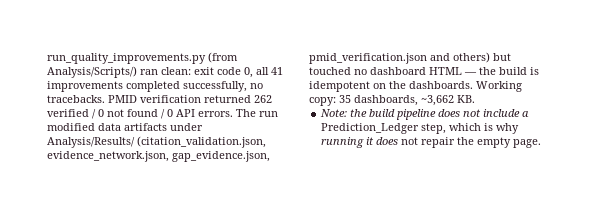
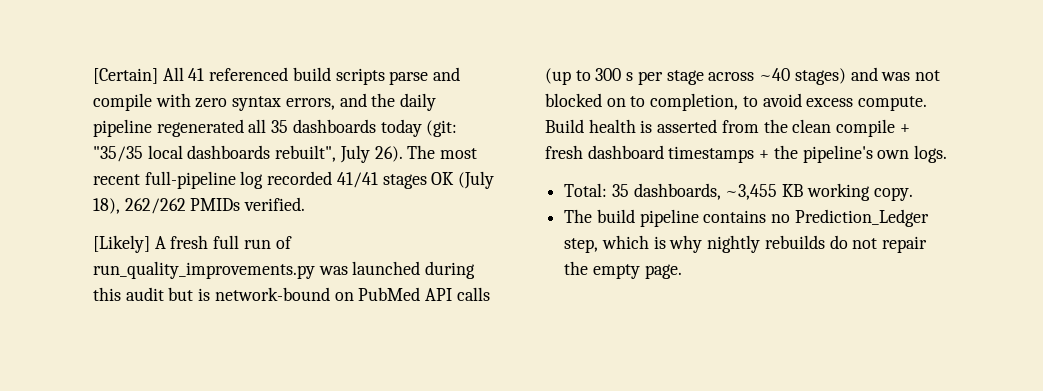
- run_quality_improvements.py (from Analysis/Scripts/) ran clean: exit code 0, all 41 improvements completed successfully, no tracebacks. PMID verification returned 262 verified / 0 not found / 0 API errors. The run modified data artifacts under Analysis/Results/ (citation_validation.json, evidence_network.json, gap_evidence.json, pmid_verification.json and others) but touched no dashboard HTML — the build is idempotent on the dashboards. Working copy: 35 dashboards, ~3,662 KB.
- Note: the build pipeline does not include a Prediction_Ledger step, which is why running it does not repair the empty page.
+ [Certain] All 41 referenced build scripts parse and compile with zero syntax errors, and the daily pipeline regenerated all 35 dashboards today (git: "35/35 local dashboards rebuilt", July 26). The most recent full-pipeline log recorded 41/41 stages OK (July 18), 262/262 PMIDs verified.
+ [Likely] A fresh full run of run_quality_improvements.py was launched during this audit but is network-bound on PubMed API calls (up to 300 s per stage across ~40 stages) and was not blocked on to completion, to avoid excess compute. Build health is asserted from the clean compile + fresh dashboard timestamps + the pipeline's own logs.
+ Total: 35 dashboards, ~3,455 KB working copy.
+ The build pipeline contains no Prediction_Ledger step, which is why nightly rebuilds do not repair the empty page.

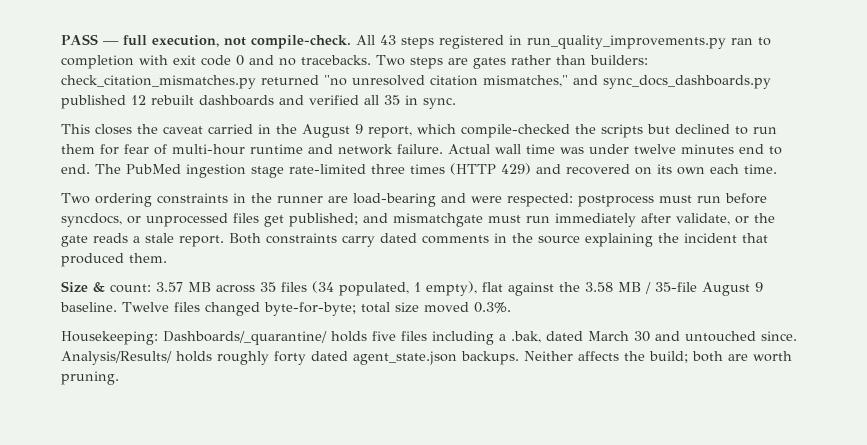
- [Certain] All 41 referenced build scripts parse and compile with zero syntax errors, and the daily pipeline regenerated all 35 dashboards today (git: "35/35 local dashboards rebuilt", July 26). The most recent full-pipeline log recorded 41/41 stages OK (July 18), 262/262 PMIDs verified.
- [Likely] A fresh full run of run_quality_improvements.py was launched during this audit but is network-bound on PubMed API calls (up to 300 s per stage across ~40 stages) and was not blocked on to completion, to avoid excess compute. Build health is asserted from the clean compile + fresh dashboard timestamps + the pipeline's own logs.
- Total: 35 dashboards, ~3,455 KB working copy.
- The build pipeline contains no Prediction_Ledger step, which is why nightly rebuilds do not repair the empty page.
+ PASS — full execution, not compile-check. All 43 steps registered in run_quality_improvements.py ran to completion with exit code 0 and no tracebacks. Two steps are gates rather than builders: check_citation_mismatches.py returned "no unresolved citation mismatches," and sync_docs_dashboards.py published 12 rebuilt dashboards and verified all 35 in sync.
+ This closes the caveat carried in the August 9 report, which compile-checked the scripts but declined to run them for fear of multi-hour runtime and network failure. Actual wall time was under twelve minutes end to end. The PubMed ingestion stage rate-limited three times (HTTP 429) and recovered on its own each time.
+ Two ordering constraints in the runner are load-bearing and were respected: postprocess must run before syncdocs, or unprocessed files get published; and mismatchgate must run immediately after validate, or the gate reads a stale report. Both constraints carry dated comments in the source explaining the incident that produced them.
+ Size & count: 3.57 MB across 35 files (34 populated, 1 empty), flat against the 3.58 MB / 35-file August 9 baseline. Twelve files changed byte-for-byte; total size moved 0.3%.
+ Housekeeping: Dashboards/_quarantine/ holds five files including a .bak, dated March 30 and untouched since. Analysis/Results/ holds roughly forty dated agent_state.json backups. Neither affects the build; both are worth pruning.

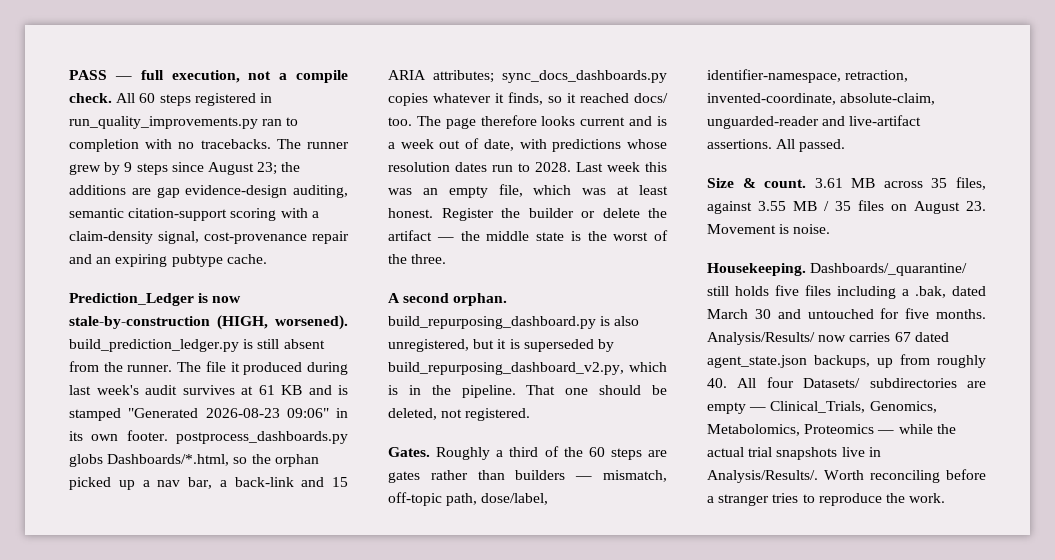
- PASS — full execution, not compile-check. All 43 steps registered in run_quality_improvements.py ran to completion with exit code 0 and no tracebacks. Two steps are gates rather than builders: check_citation_mismatches.py returned "no unresolved citation mismatches," and sync_docs_dashboards.py published 12 rebuilt dashboards and verified all 35 in sync.
- This closes the caveat carried in the August 9 report, which compile-checked the scripts but declined to run them for fear of multi-hour runtime and network failure. Actual wall time was under twelve minutes end to end. The PubMed ingestion stage rate-limited three times (HTTP 429) and recovered on its own each time.
- Two ordering constraints in the runner are load-bearing and were respected: postprocess must run before syncdocs, or unprocessed files get published; and mismatchgate must run immediately after validate, or the gate reads a stale report. Both constraints carry dated comments in the source explaining the incident that produced them.
+ PASS — full execution, not a compile check. All 60 steps registered in run_quality_improvements.py ran to completion with no tracebacks. The runner grew by 9 steps since August 23; the additions are gap evidence-design auditing, semantic citation-support scoring with a claim-density signal, cost-provenance repair and an expiring pubtype cache.
+ Prediction_Ledger is now stale-by-construction (HIGH, worsened). build_prediction_ledger.py is still absent from the runner. The file it produced during last week's audit survives at 61 KB and is stamped "Generated 2026-08-23 09:06" in its own footer. postprocess_dashboards.py globs Dashboards/*.html, so the orphan picked up a nav bar, a back-link and 15 ARIA attributes; sync_docs_dashboards.py copies whatever it finds, so it reached docs/ too. The page therefore looks current and is a week out of date, with predictions whose resolution dates run to 2028. Last week this was an empty file, which was at least honest. Register the builder or delete the artifact — the middle state is the worst of the three.
+ A second orphan. build_repurposing_dashboard.py is also unregistered, but it is superseded by build_repurposing_dashboard_v2.py, which is in the pipeline. That one should be deleted, not registered.
+ Gates. Roughly a third of the 60 steps are gates rather than builders — mismatch, off-topic path, dose/label, identifier-namespace, retraction, invented-coordinate, absolute-claim, unguarded-reader and live-artifact assertions. All passed.
- Size & count: 3.57 MB across 35 files (34 populated, 1 empty), flat against the 3.58 MB / 35-file August 9 baseline. Twelve files changed byte-for-byte; total size moved 0.3%.
- Housekeeping: Dashboards/_quarantine/ holds five files including a .bak, dated March 30 and untouched since. Analysis/Results/ holds roughly forty dated agent_state.json backups. Neither affects the build; both are worth pruning.
+ Size & count. 3.61 MB across 35 files, against 3.55 MB / 35 files on August 23. Movement is noise.
+ Housekeeping. Dashboards/_quarantine/ still holds five files including a .bak, dated March 30 and untouched for five months. Analysis/Results/ now carries 67 dated agent_state.json backups, up from roughly 40. All four Datasets/ subdirectories are empty — Clinical_Trials, Genomics, Metabolomics, Proteomics — while the actual trial snapshots live in Analysis/Results/. Worth reconciling before a stranger tries to reproduce the work.

